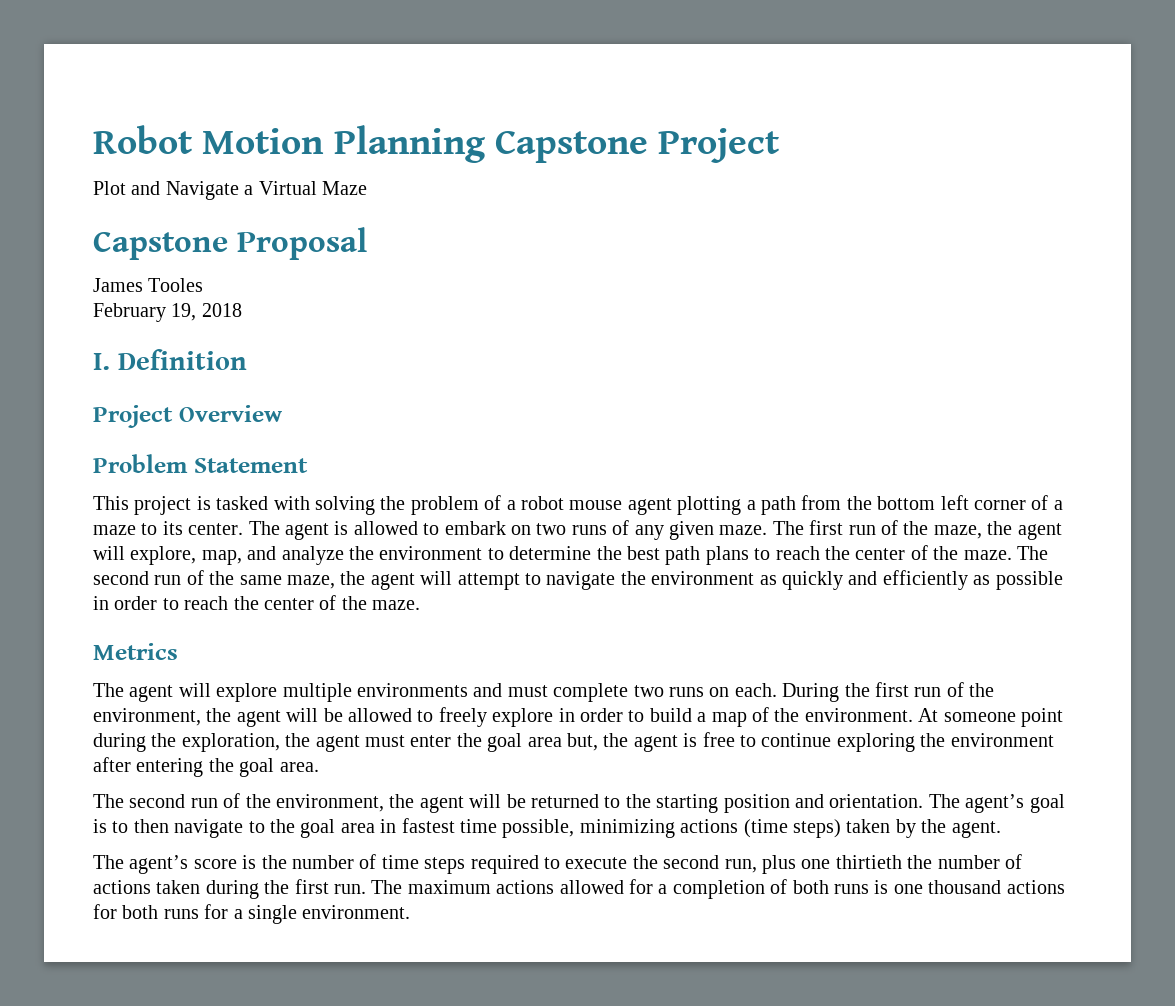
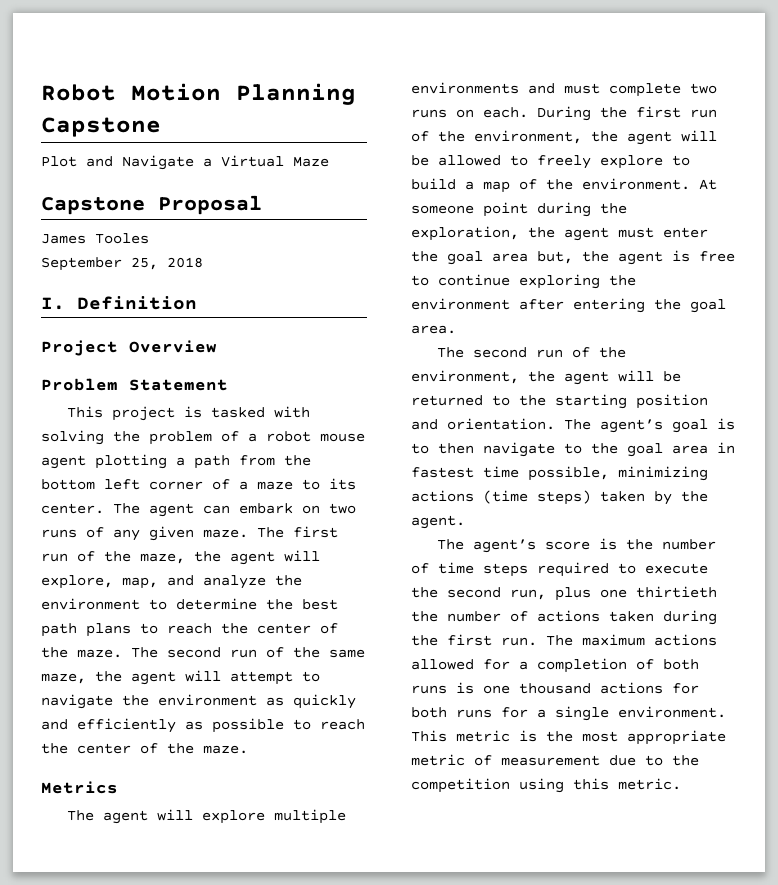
- Robot Motion Planning Capstone Project
+ Robot Motion Planning Capstone
- February 19, 2018
+ September 25, 2018
- The agent is allowed to embark on two runs of any given maze.
+ The agent can embark on two runs of any given maze.
- The second run of the same maze, the agent will attempt to navigate the environment as quickly and efficiently as possible in order to reach the center of the maze.
+ The second run of the same maze, the agent will attempt to navigate the environment as quickly and efficiently as possible to reach the center of the maze.
- During the first run of the environment, the agent will be allowed to freely explore in order to build a map of the environment.
+ During the first run of the environment, the agent will be allowed to freely explore to build a map of the environment.
+ This metric is the most appropriate metric of measurement due to the competition using this metric.

